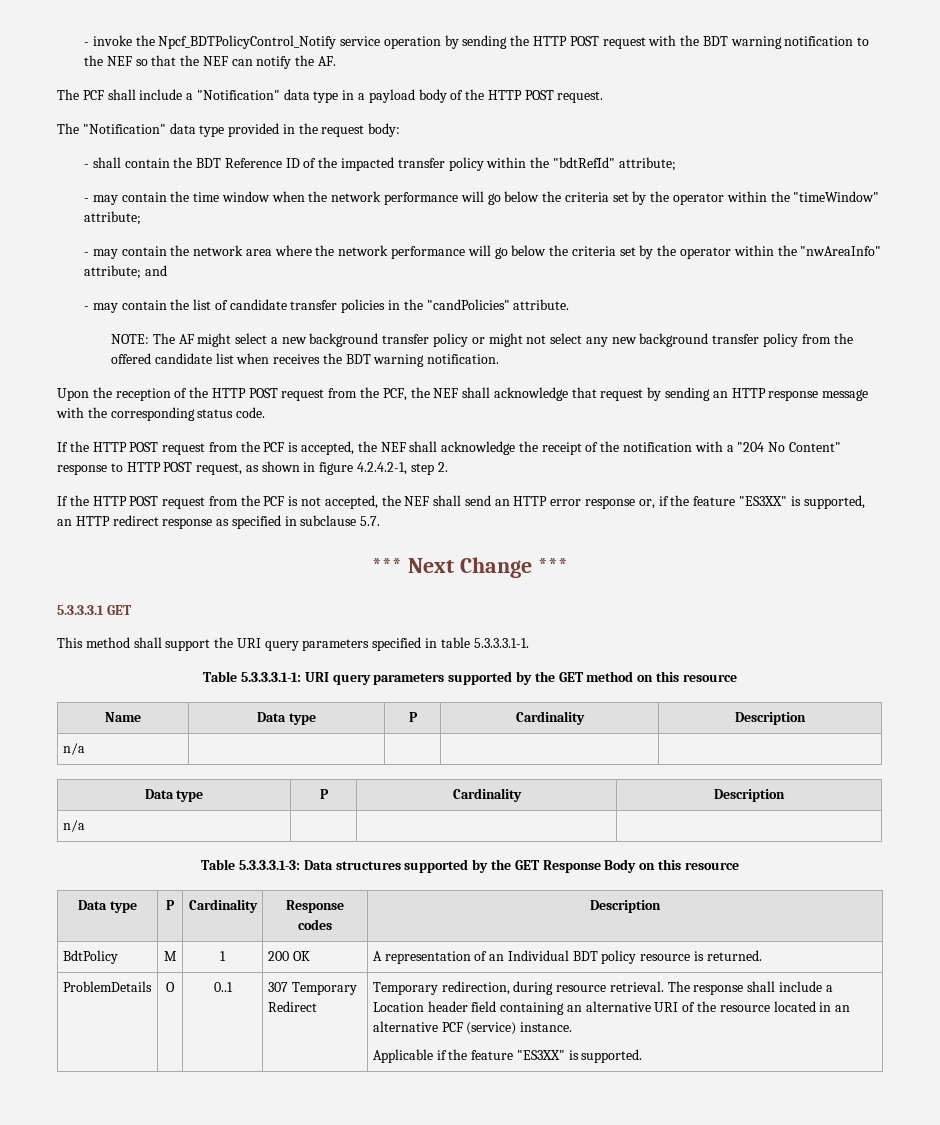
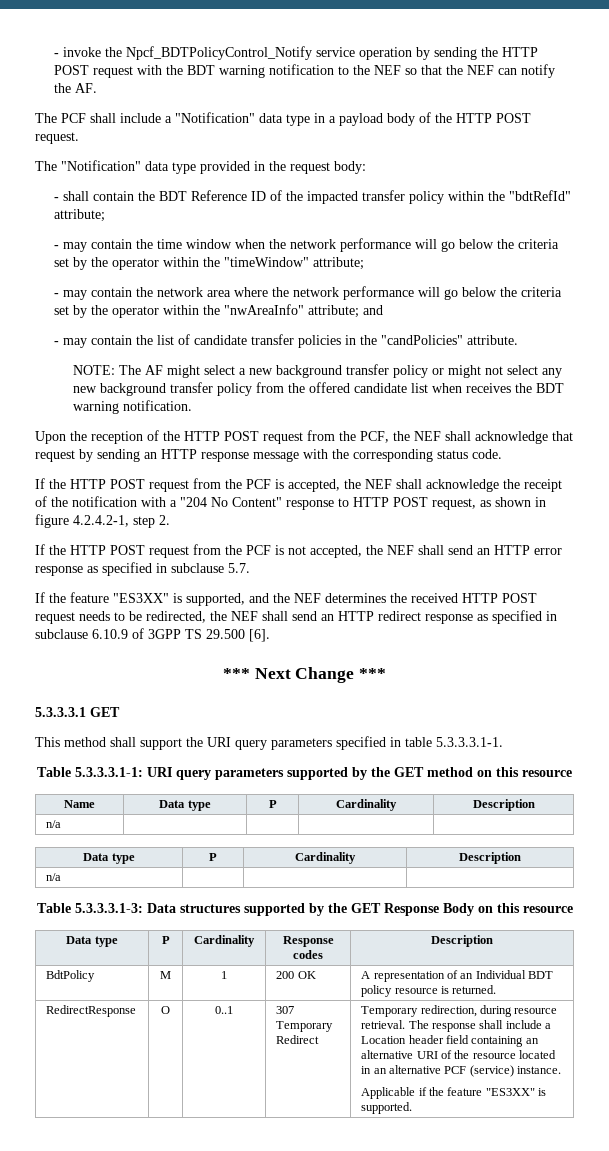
- If the HTTP POST request from the PCF is not accepted, the NEF shall send an HTTP error response or, if the feature "ES3XX" is supported, an HTTP redirect response as specified in subclause 5.7.
+ If the HTTP POST request from the PCF is not accepted, the NEF shall send an HTTP error response as specified in subclause 5.7.
+ If the feature "ES3XX" is supported, and the NEF determines the received HTTP POST request needs to be redirected, the NEF shall send an HTTP redirect response as specified in subclause 6.10.9 of 3GPP TS 29.500 [6].
- ProblemDetails | O | 0..1 | 307 Temporary Redirect | Temporary redirection, during resource retrieval. The response shall include a Location header field containing an alternative URI of the resource located in an alternative PCF (service) instance.
+ RedirectResponse | O | 0..1 | 307 Temporary Redirect | Temporary redirection, during resource retrieval. The response shall include a Location header field containing an alternative URI of the resource located in an alternative PCF (service) instance.

